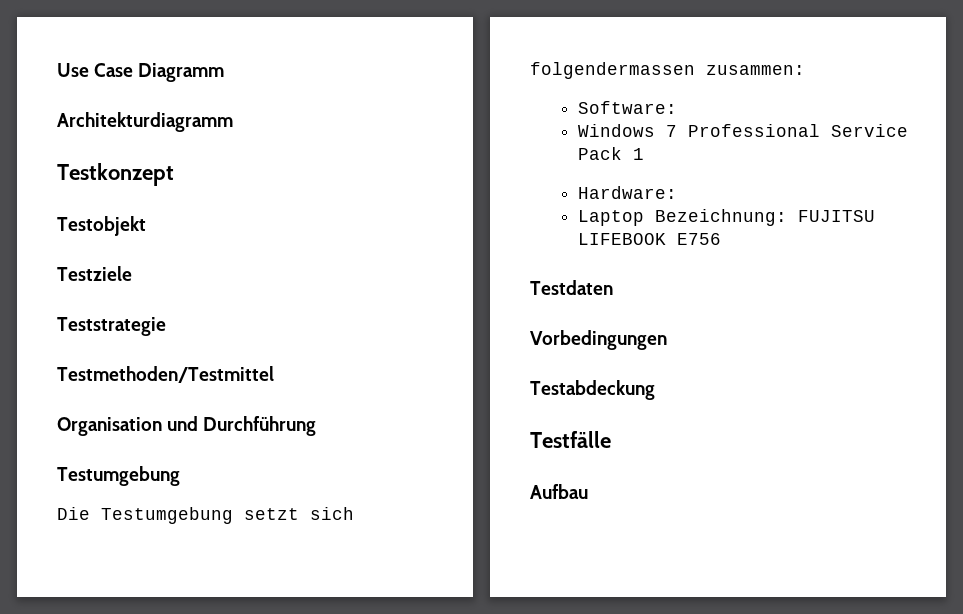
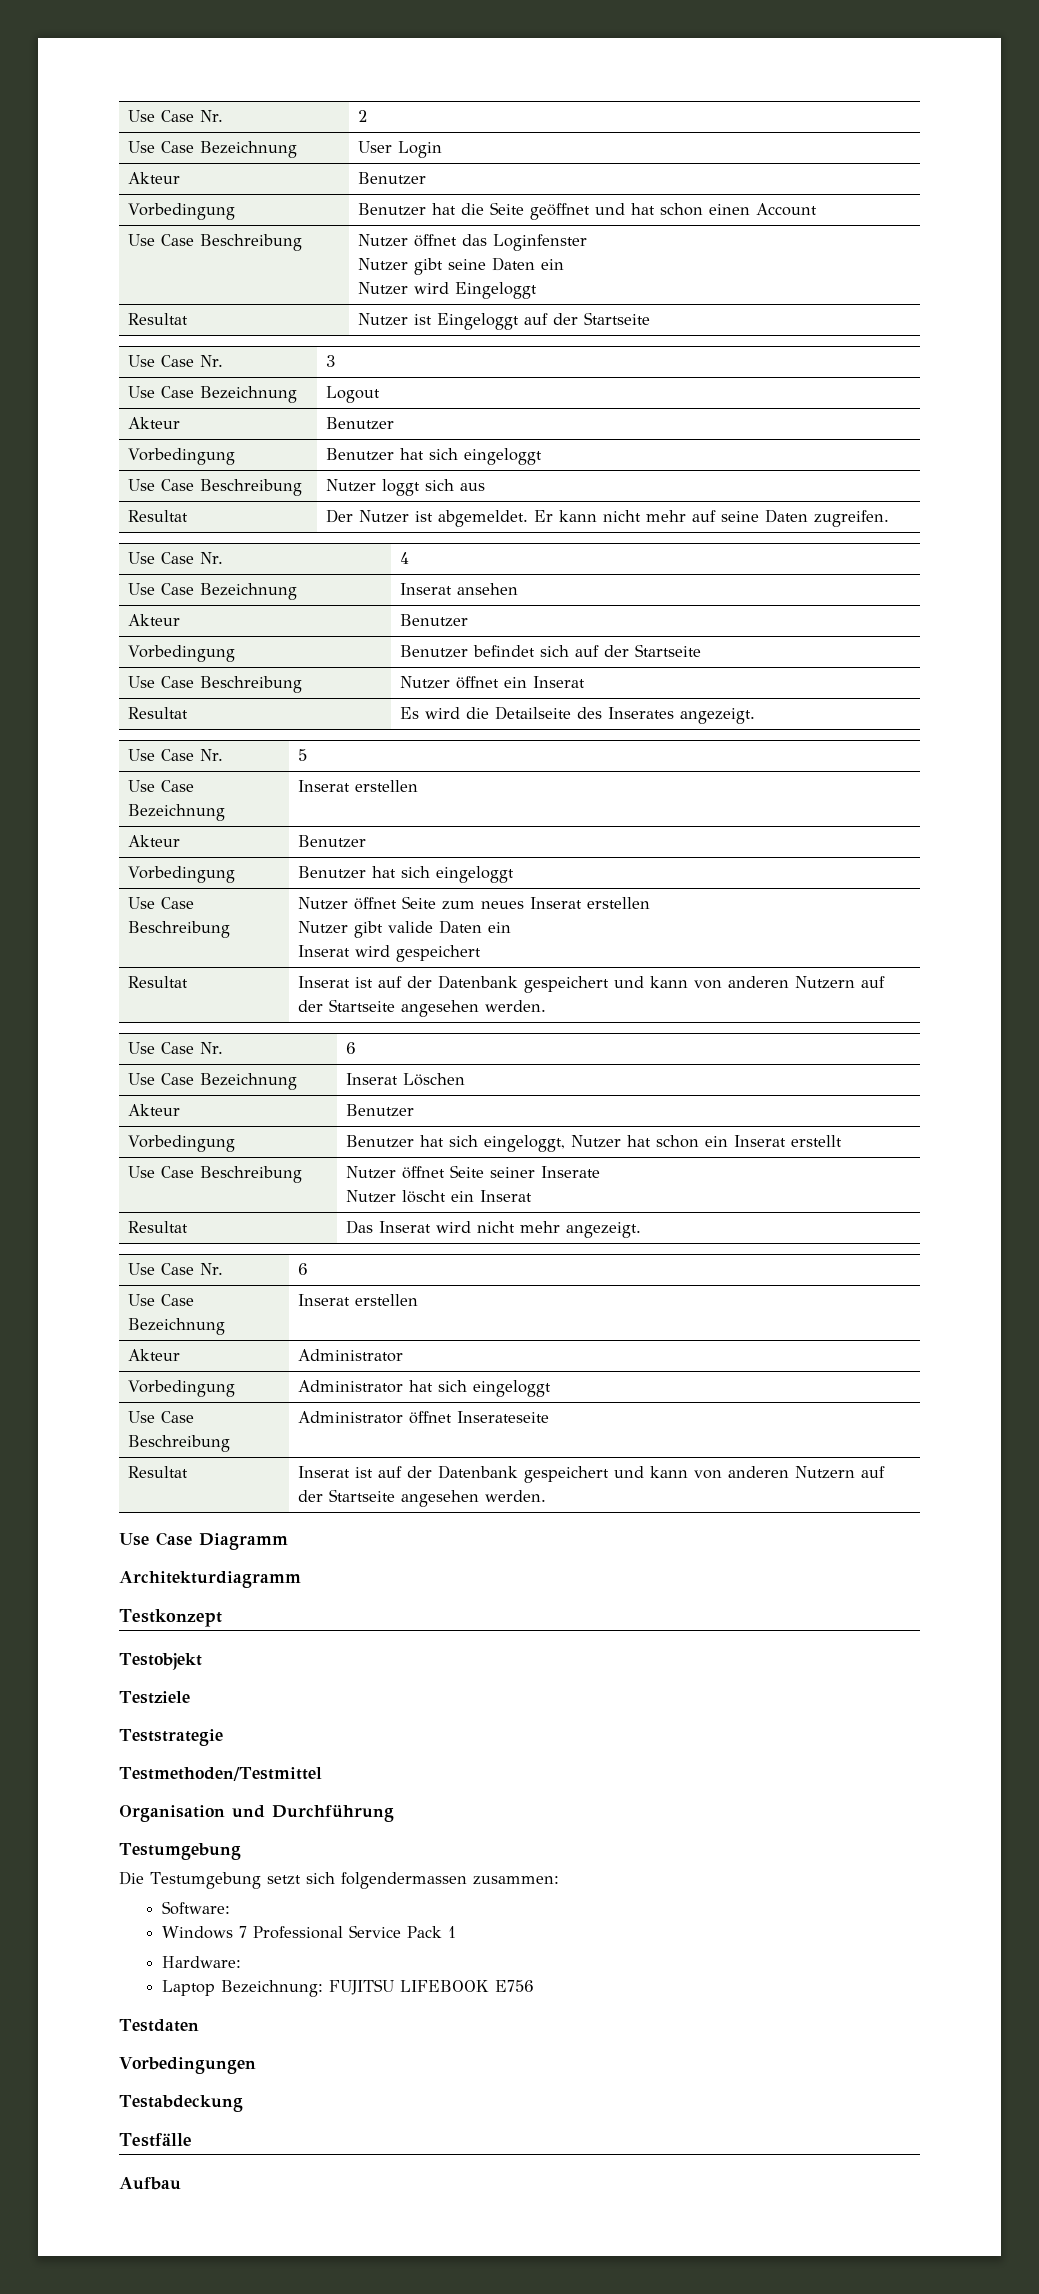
+ Use Case Nr. | 2
+ Use Case Bezeichnung | User Login
+ Akteur | Benutzer
+ Vorbedingung | Benutzer hat die Seite geöffnet und hat schon einen Account
+ Use Case Beschreibung | Nutzer öffnet das Loginfenster
+ Nutzer gibt seine Daten ein
+ Nutzer wird Eingeloggt
+ Resultat | Nutzer ist Eingeloggt auf der Startseite
+ Use Case Nr. | 3
+ Use Case Bezeichnung | Logout
+ Akteur | Benutzer
+ Vorbedingung | Benutzer hat sich eingeloggt
+ Use Case Beschreibung | Nutzer loggt sich aus
+ Resultat | Der Nutzer ist abgemeldet. Er kann nicht mehr auf seine Daten zugreifen.
+ Use Case Nr. | 4
+ Use Case Bezeichnung | Inserat ansehen
+ Akteur | Benutzer
+ Vorbedingung | Benutzer befindet sich auf der Startseite
+ Use Case Beschreibung | Nutzer öffnet ein Inserat
+ Resultat | Es wird die Detailseite des Inserates angezeigt.
+ Use Case Nr. | 5
+ Use Case Bezeichnung | Inserat erstellen
+ Akteur | Benutzer
+ Vorbedingung | Benutzer hat sich eingeloggt
+ Use Case Beschreibung | Nutzer öffnet Seite zum neues Inserat erstellen
+ Nutzer gibt valide Daten ein
+ Inserat wird gespeichert
+ Resultat | Inserat ist auf der Datenbank gespeichert und kann von anderen Nutzern auf der Startseite angesehen werden.
+ Use Case Nr. | 6
+ Use Case Bezeichnung | Inserat Löschen
+ Akteur | Benutzer
+ Vorbedingung | Benutzer hat sich eingeloggt, Nutzer hat schon ein Inserat erstellt
+ Use Case Beschreibung | Nutzer öffnet Seite seiner Inserate
+ Nutzer löscht ein Inserat
+ Resultat | Das Inserat wird nicht mehr angezeigt.
+ Use Case Nr. | 6
+ Use Case Bezeichnung | Inserat erstellen
+ Akteur | Administrator
+ Vorbedingung | Administrator hat sich eingeloggt
+ Use Case Beschreibung | Administrator öffnet Inserateseite
+ Resultat | Inserat ist auf der Datenbank gespeichert und kann von anderen Nutzern auf der Startseite angesehen werden.

